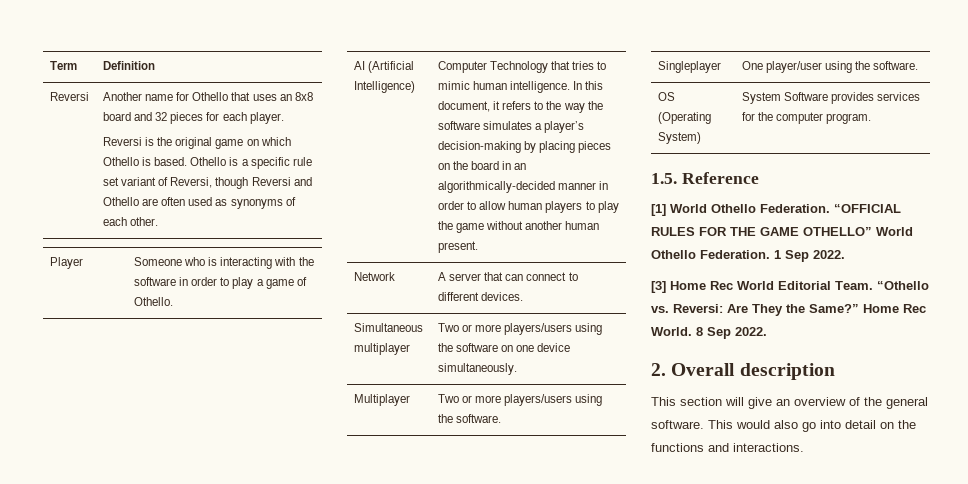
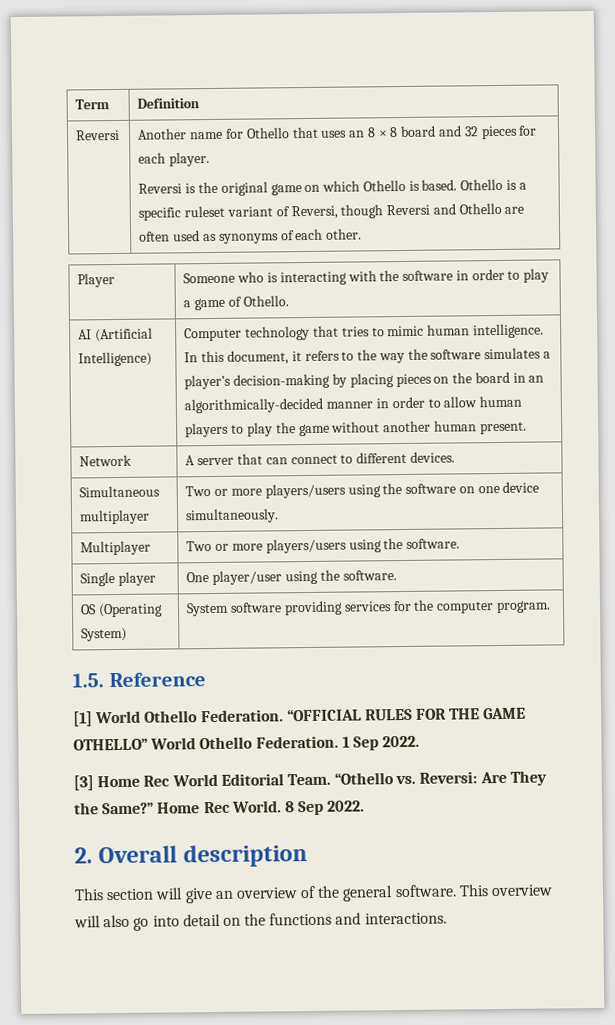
- Another name for Othello that uses an 8x8 board and 32 pieces for each player.
+ Another name for Othello that uses an 8 × 8 board and 32 pieces for each player.
- Othello is a specific rule set variant of Reversi, though Reversi and Othello are often used as synonyms of each other.
+ Othello is a specific ruleset variant of Reversi, though Reversi and Othello are often used as synonyms of each other.
- Computer Technology that tries to mimic human intelligence.
+ Computer technology that tries to mimic human intelligence.
- Singleplayer | One player/user using the software.
+ Single player | One player/user using the software.
- OS (Operating System) | System Software provides services for the computer program.
+ OS (Operating System) | System software providing services for the computer program.
- This would also go into detail on the functions and interactions.
+ This overview will also go into detail on the functions and interactions.

